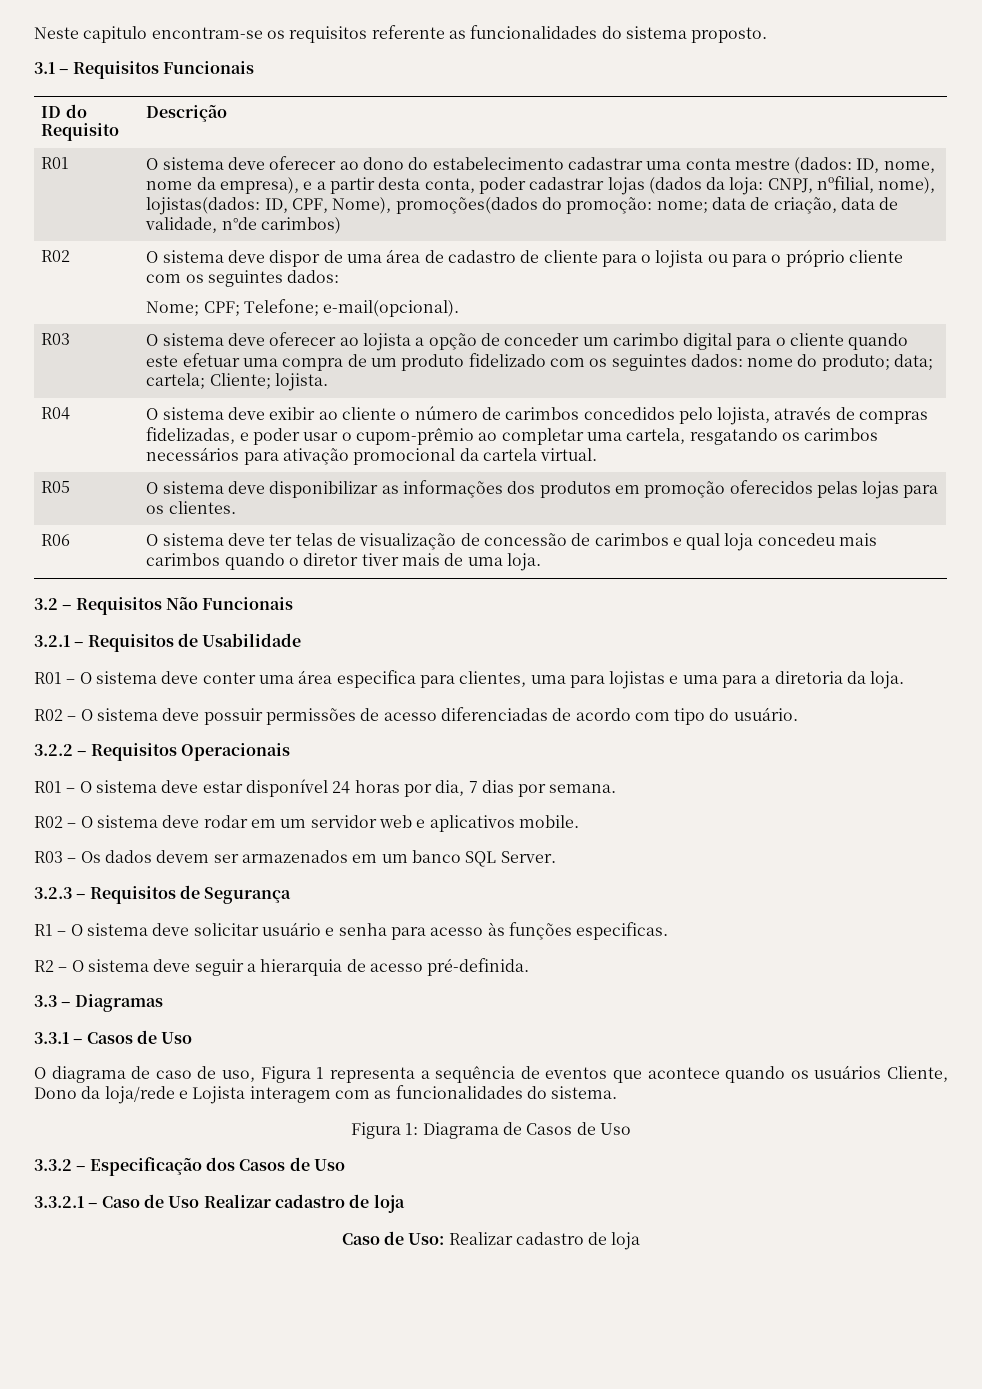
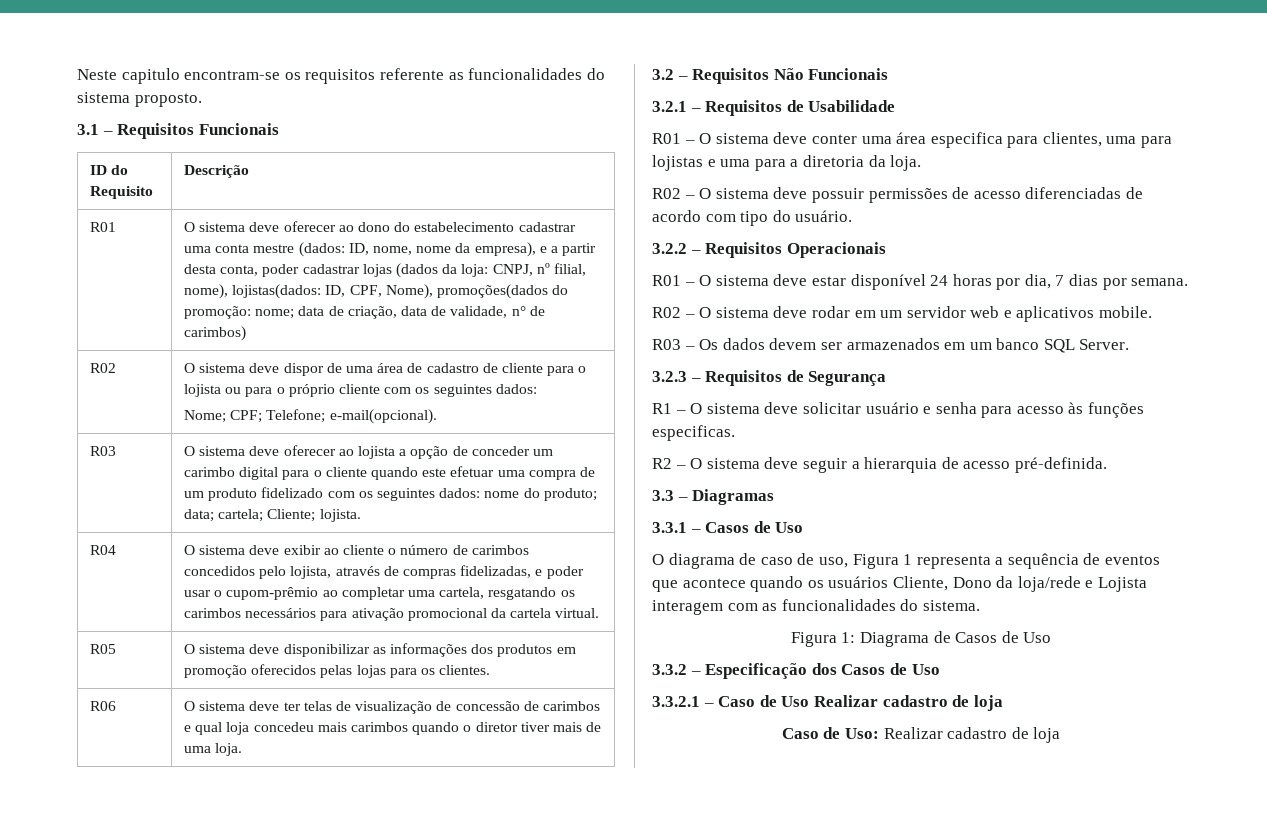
- O sistema deve oferecer ao dono do estabelecimento cadastrar uma conta mestre (dados: ID, nome, nome da empresa), e a partir desta conta, poder cadastrar lojas (dados da loja: CNPJ, nºfilial, nome), lojistas(dados: ID, CPF, Nome), promoções(dados do promoção: nome; data de criação, data de validade, n°de carimbos)
+ O sistema deve oferecer ao dono do estabelecimento cadastrar uma conta mestre (dados: ID, nome, nome da empresa), e a partir desta conta, poder cadastrar lojas (dados da loja: CNPJ, nº filial, nome), lojistas(dados: ID, CPF, Nome), promoções(dados do promoção: nome; data de criação, data de validade, n° de carimbos)

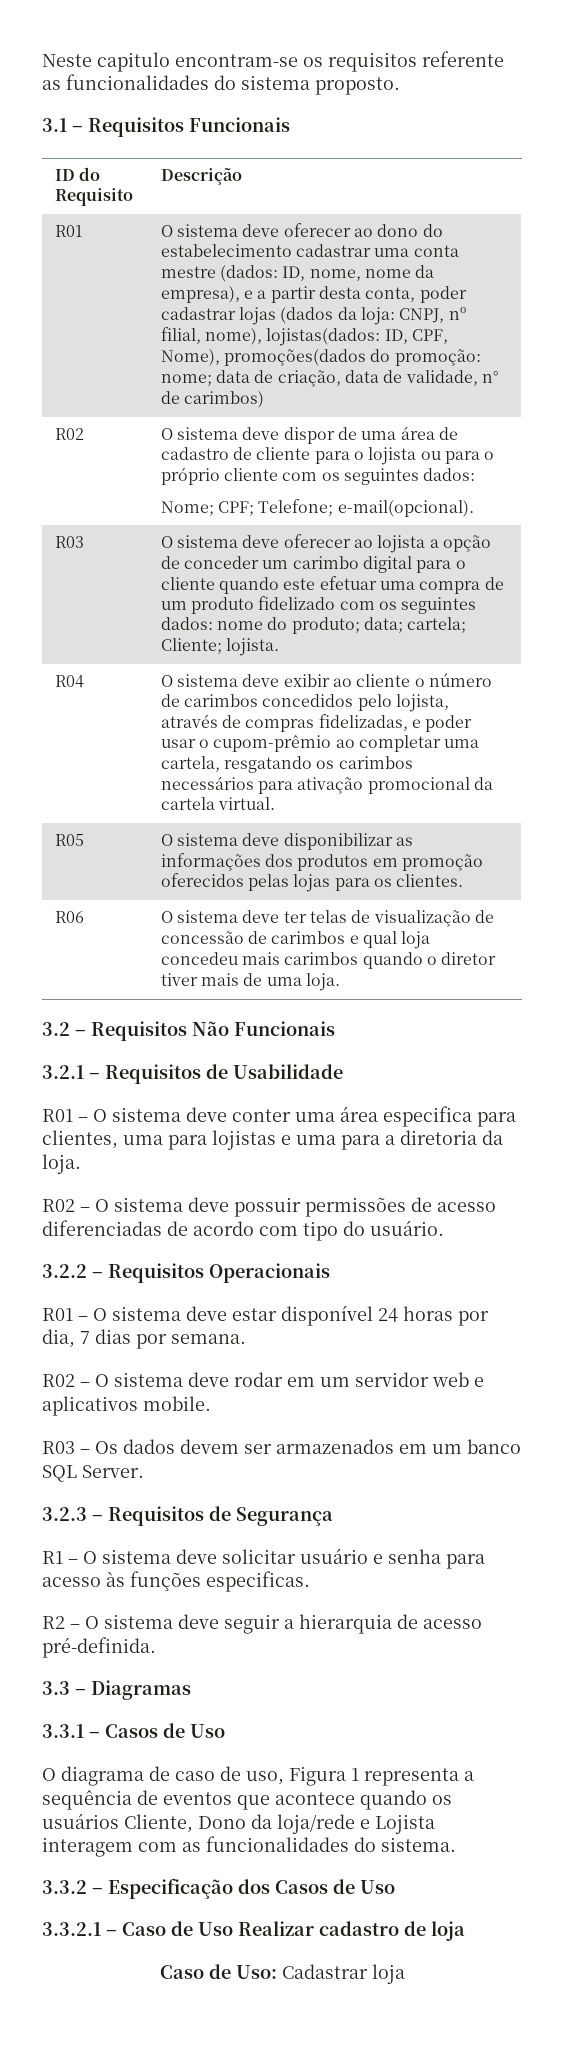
- Figura 1: Diagrama de Casos de Uso
- Caso de Uso: Realizar cadastro de loja
+ Caso de Uso: Cadastrar loja

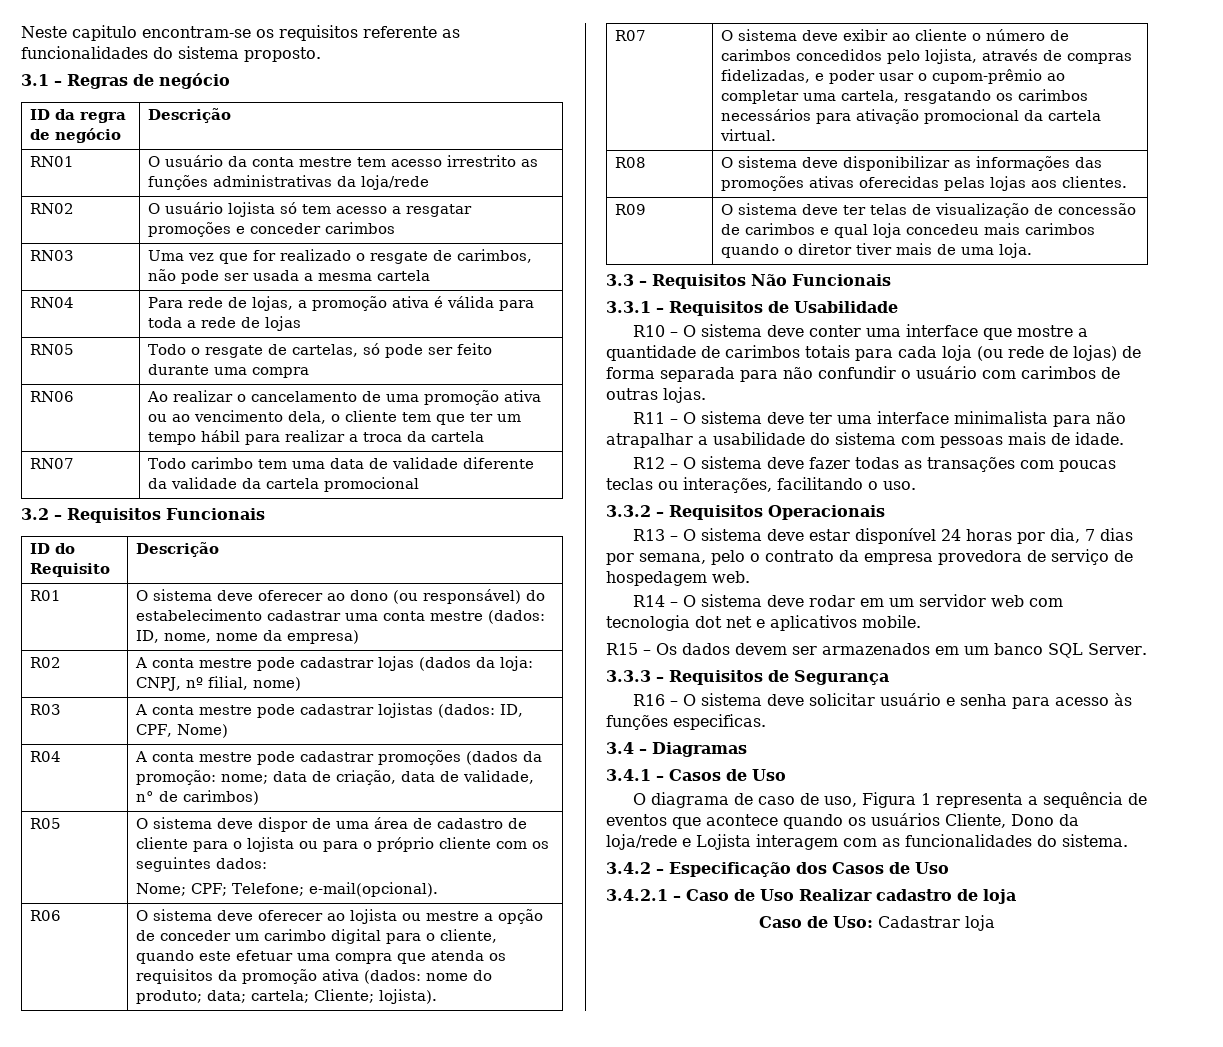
- 3.1 – Requisitos Funcionais
+ 3.1 – Regras de negócio
+ ID da regra de negócio | Descrição
+ RN01 | O usuário da conta mestre tem acesso irrestrito as funções administrativas da loja/rede
+ RN02 | O usuário lojista só tem acesso a resgatar promoções e conceder carimbos
+ RN03 | Uma vez que for realizado o resgate de carimbos, não pode ser usada a mesma cartela
+ RN04 | Para rede de lojas, a promoção ativa é válida para toda a rede de lojas
+ RN05 | Todo o resgate de cartelas, só pode ser feito durante uma compra
+ RN06 | Ao realizar o cancelamento de uma promoção ativa ou ao vencimento dela, o cliente tem que ter um tempo hábil para realizar a troca da cartela
+ RN07 | Todo carimbo tem uma data de validade diferente da validade da cartela promocional
+ 3.2 – Requisitos Funcionais
- O sistema deve oferecer ao dono do estabelecimento cadastrar uma conta mestre (dados: ID, nome, nome da empresa), e a partir desta conta, poder cadastrar lojas (dados da loja: CNPJ, nº filial, nome), lojistas(dados: ID, CPF, Nome), promoções(dados do promoção: nome; data de criação, data de validade, n° de carimbos)
+ O sistema deve oferecer ao dono (ou responsável) do estabelecimento cadastrar uma conta mestre (dados: ID, nome, nome da empresa)
+ R02 | A conta mestre pode cadastrar lojas (dados da loja: CNPJ, nº filial, nome)
+ R03 | A conta mestre pode cadastrar lojistas (dados: ID, CPF, Nome)
+ R04 | A conta mestre pode cadastrar promoções (dados da promoção: nome; data de criação, data de validade, n° de carimbos)
- R02 | O sistema deve dispor de uma área de cadastro de cliente para o lojista ou para o próprio cliente com os seguintes dados:
+ R05 | O sistema deve dispor de uma área de cadastro de cliente para o lojista ou para o próprio cliente com os seguintes dados:
- R03 | O sistema deve oferecer ao lojista a opção de conceder um carimbo digital para o cliente quando este efetuar uma compra de um produto fidelizado com os seguintes dados: nome do produto; data; cartela; Cliente; lojista.
- R04 | O sistema deve exibir ao cliente o número de carimbos concedidos pelo lojista, através de compras fidelizadas, e poder usar o cupom-prêmio ao completar uma cartela, resgatando os carimbos necessários para ativação promocional da cartela virtual.
+ R06 | O sistema deve oferecer ao lojista ou mestre a opção de conceder um carimbo digital para o cliente, quando este efetuar uma compra que atenda os requisitos da promoção ativa (dados: nome do produto; data; cartela; Cliente; lojista).
+ R07 | O sistema deve exibir ao cliente o número de carimbos concedidos pelo lojista, através de compras fidelizadas, e poder usar o cupom-prêmio ao completar uma cartela, resgatando os carimbos necessários para ativação promocional da cartela virtual.
- R05 | O sistema deve disponibilizar as informações dos produtos em promoção oferecidos pelas lojas para os clientes.
+ R08 | O sistema deve disponibilizar as informações das promoções ativas oferecidas pelas lojas aos clientes.
- R06 | O sistema deve ter telas de visualização de concessão de carimbos e qual loja concedeu mais carimbos quando o diretor tiver mais de uma loja.
+ R09 | O sistema deve ter telas de visualização de concessão de carimbos e qual loja concedeu mais carimbos quando o diretor tiver mais de uma loja.
- 3.2 – Requisitos Não Funcionais
+ 3.3 – Requisitos Não Funcionais
- 3.2.1 – Requisitos de Usabilidade
+ 3.3.1 – Requisitos de Usabilidade
- R01 – O sistema deve conter uma área especifica para clientes, uma para lojistas e uma para a diretoria da loja.
- R02 – O sistema deve possuir permissões de acesso diferenciadas de acordo com tipo do usuário.
- 3.2.2 – Requisitos Operacionais
+ R10 – O sistema deve conter uma interface que mostre a quantidade de carimbos totais para cada loja (ou rede de lojas) de forma separada para não confundir o usuário com carimbos de outras lojas.
+ R11 – O sistema deve ter uma interface minimalista para não atrapalhar a usabilidade do sistema com pessoas mais de idade.
+ R12 – O sistema deve fazer todas as transações com poucas teclas ou interações, facilitando o uso.
+ 3.3.2 – Requisitos Operacionais
- R01 – O sistema deve estar disponível 24 horas por dia, 7 dias por semana.
- R02 – O sistema deve rodar em um servidor web e aplicativos mobile.
+ R13 – O sistema deve estar disponível 24 horas por dia, 7 dias por semana, pelo o contrato da empresa provedora de serviço de hospedagem web.
+ R14 – O sistema deve rodar em um servidor web com tecnologia dot net e aplicativos mobile.
- R03 – Os dados devem ser armazenados em um banco SQL Server.
+ R15 – Os dados devem ser armazenados em um banco SQL Server.
- 3.2.3 – Requisitos de Segurança
+ 3.3.3 – Requisitos de Segurança
- R1 – O sistema deve solicitar usuário e senha para acesso às funções especificas.
+ R16 – O sistema deve solicitar usuário e senha para acesso às funções especificas.
- R2 – O sistema deve seguir a hierarquia de acesso pré-definida.
- 3.3 – Diagramas
+ 3.4 – Diagramas
- 3.3.1 – Casos de Uso
+ 3.4.1 – Casos de Uso
- 3.3.2 – Especificação dos Casos de Uso
+ 3.4.2 – Especificação dos Casos de Uso
- 3.3.2.1 – Caso de Uso Realizar cadastro de loja
+ 3.4.2.1 – Caso de Uso Realizar cadastro de loja

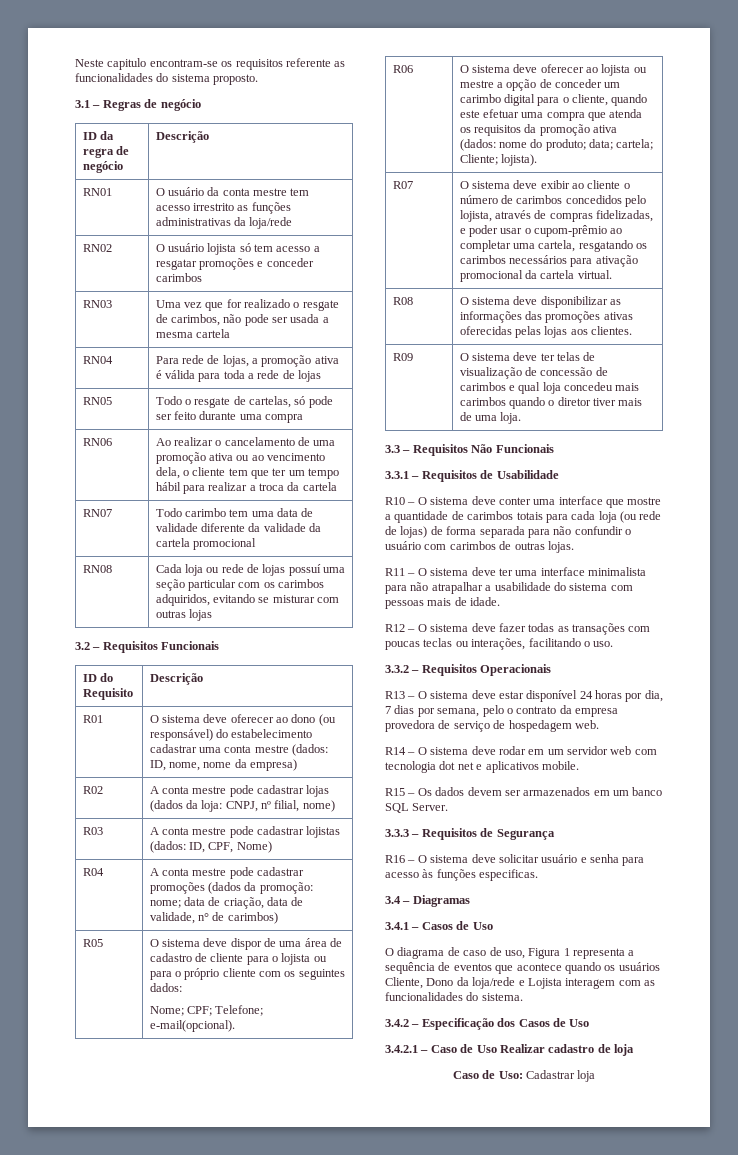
+ RN08 | Cada loja ou rede de lojas possuí uma seção particular com os carimbos adquiridos, evitando se misturar com outras lojas

